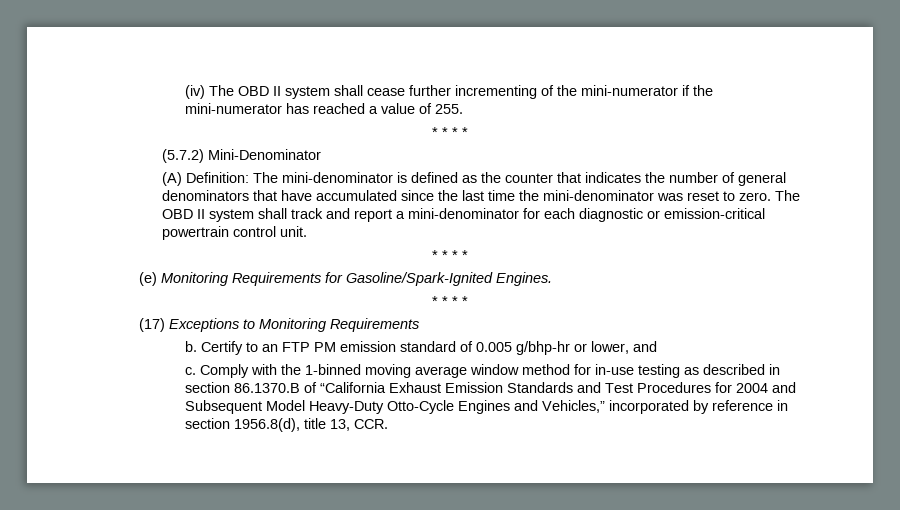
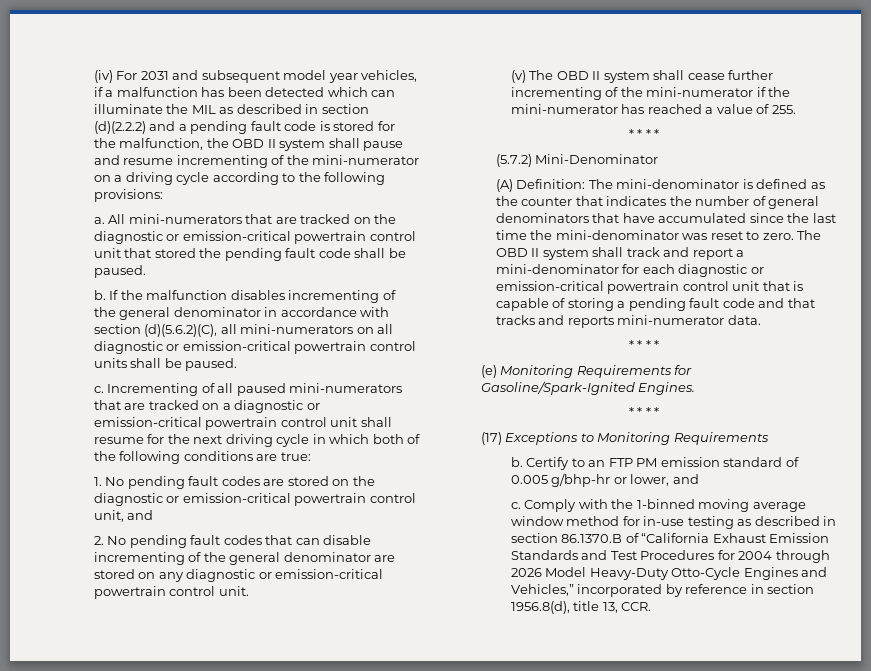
- (iv) The OBD II system shall cease further incrementing of the mini-numerator if the mini-numerator has reached a value of 255.
+ (iv) For 2031 and subsequent model year vehicles, if a malfunction has been detected which can illuminate the MIL as described in section (d)(2.2.2) and a pending fault code is stored for the malfunction, the OBD II system shall pause and resume incrementing of the mini-numerator on a driving cycle according to the following provisions:
+ a. All mini-numerators that are tracked on the diagnostic or emission-critical powertrain control unit that stored the pending fault code shall be paused.
+ b. If the malfunction disables incrementing of the general denominator in accordance with section (d)(5.6.2)(C), all mini-numerators on all diagnostic or emission-critical powertrain control units shall be paused.
+ c. Incrementing of all paused mini-numerators that are tracked on a diagnostic or emission-critical powertrain control unit shall resume for the next driving cycle in which both of the following conditions are true:
+ 1. No pending fault codes are stored on the diagnostic or emission-critical powertrain control unit, and
+ 2. No pending fault codes that can disable incrementing of the general denominator are stored on any diagnostic or emission-critical powertrain control unit.
+ (v) The OBD II system shall cease further incrementing of the mini-numerator if the mini-numerator has reached a value of 255.
- The OBD II system shall track and report a mini-denominator for each diagnostic or emission-critical powertrain control unit.
+ The OBD II system shall track and report a mini-denominator for each diagnostic or emission-critical powertrain control unit that is capable of storing a pending fault code and that tracks and reports mini-numerator data.
- Comply with the 1-binned moving average window method for in-use testing as described in section 86.1370.B of “California Exhaust Emission Standards and Test Procedures for 2004 and Subsequent Model Heavy-Duty Otto-Cycle Engines and Vehicles,” incorporated by reference in section 1956.8(d), title 13, CCR.
+ Comply with the 1-binned moving average window method for in-use testing as described in section 86.1370.B of “California Exhaust Emission Standards and Test Procedures for 2004 through 2026 Model Heavy-Duty Otto-Cycle Engines and Vehicles,” incorporated by reference in section 1956.8(d), title 13, CCR.

